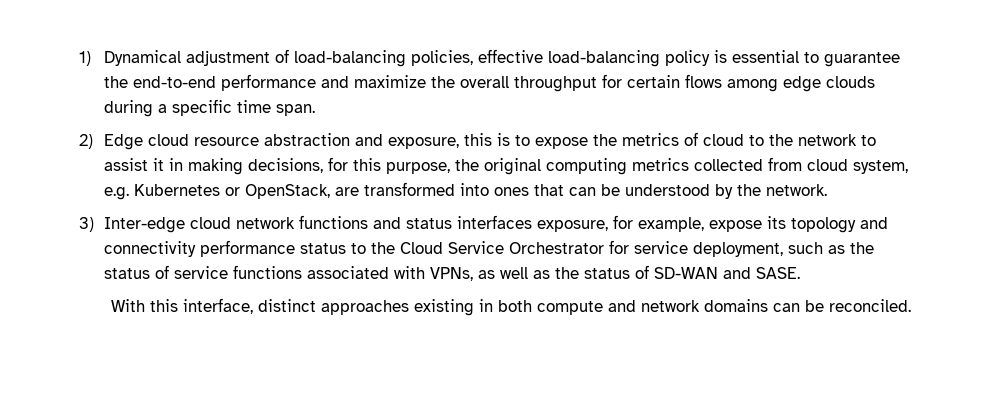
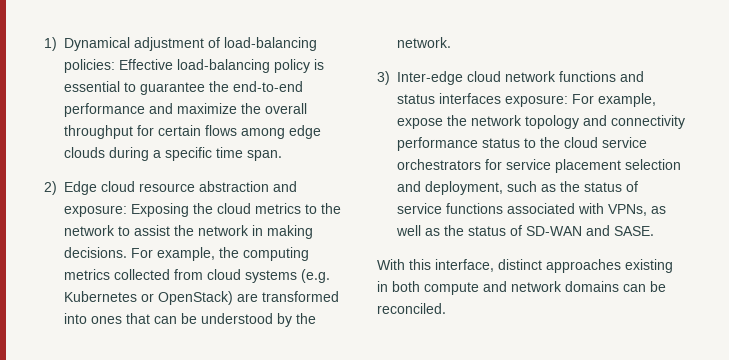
- 1) Dynamical adjustment of load-balancing policies, effective load-balancing policy is essential to guarantee the end-to-end performance and maximize the overall throughput for certain flows among edge clouds during a specific time span.
+ 1) Dynamical adjustment of load-balancing policies: Effective load-balancing policy is essential to guarantee the end-to-end performance and maximize the overall throughput for certain flows among edge clouds during a specific time span.
- 2) Edge cloud resource abstraction and exposure, this is to expose the metrics of cloud to the network to assist it in making decisions, for this purpose, the original computing metrics collected from cloud system, e.g. Kubernetes or OpenStack, are transformed into ones that can be understood by the network.
+ 2) Edge cloud resource abstraction and exposure: Exposing the cloud metrics to the network to assist the network in making decisions. For example, the computing metrics collected from cloud systems (e.g. Kubernetes or OpenStack) are transformed into ones that can be understood by the network.
- 3) Inter-edge cloud network functions and status interfaces exposure, for example, expose its topology and connectivity performance status to the Cloud Service Orchestrator for service deployment, such as the status of service functions associated with VPNs, as well as the status of SD-WAN and SASE.
+ 3) Inter-edge cloud network functions and status interfaces exposure: For example, expose the network topology and connectivity performance status to the cloud service orchestrators for service placement selection and deployment, such as the status of service functions associated with VPNs, as well as the status of SD-WAN and SASE.

